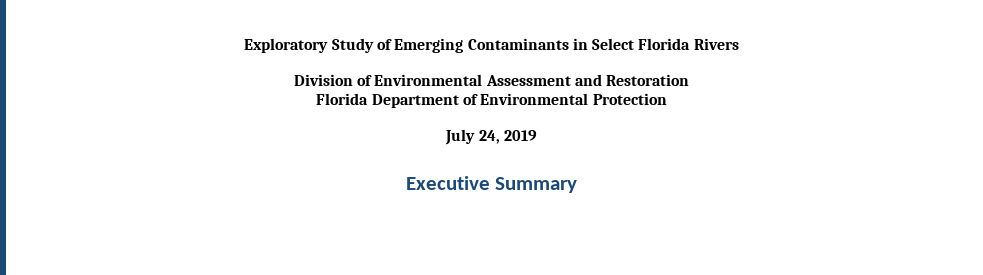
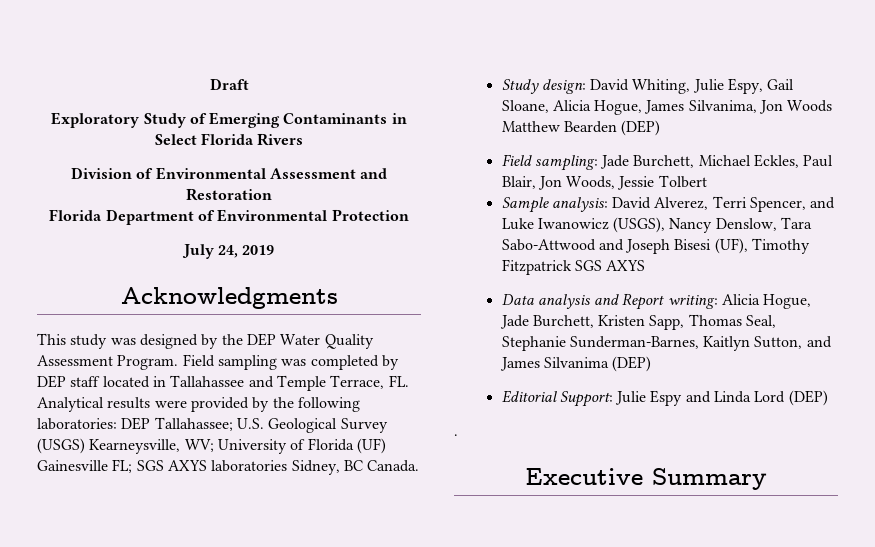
+ Draft
+ Acknowledgments
+ This study was designed by the DEP Water Quality Assessment Program. Field sampling was completed by DEP staff located in Tallahassee and Temple Terrace, FL. Analytical results were provided by the following laboratories: DEP Tallahassee; U.S. Geological Survey (USGS) Kearneysville, WV; University of Florida (UF) Gainesville FL; SGS AXYS laboratories Sidney, BC Canada.
+ Study design: David Whiting, Julie Espy, Gail Sloane, Alicia Hogue, James Silvanima, Jon Woods Matthew Bearden (DEP)
+ Field sampling: Jade Burchett, Michael Eckles, Paul Blair, Jon Woods, Jessie Tolbert
+ Sample analysis: David Alverez, Terri Spencer, and Luke Iwanowicz (USGS), Nancy Denslow, Tara Sabo-Attwood and Joseph Bisesi (UF), Timothy Fitzpatrick SGS AXYS
+ Data analysis and Report writing: Alicia Hogue, Jade Burchett, Kristen Sapp, Thomas Seal, Stephanie Sunderman-Barnes, Kaitlyn Sutton, and James Silvanima (DEP)
+ Editorial Support: Julie Espy and Linda Lord (DEP)
+ .

